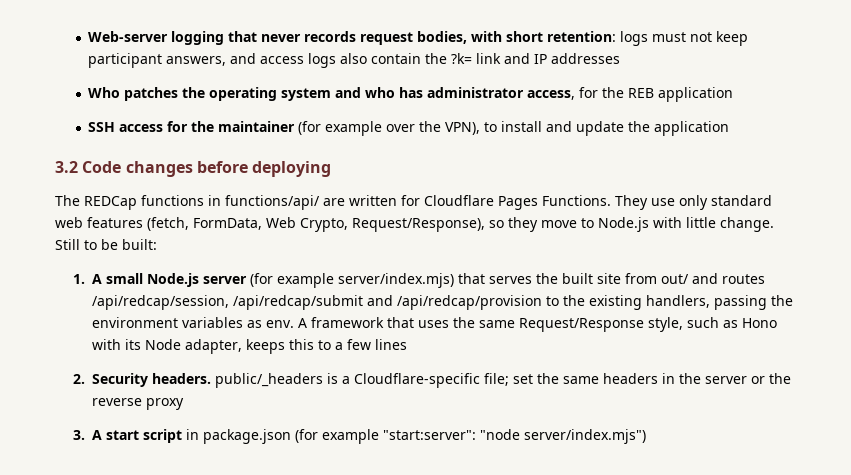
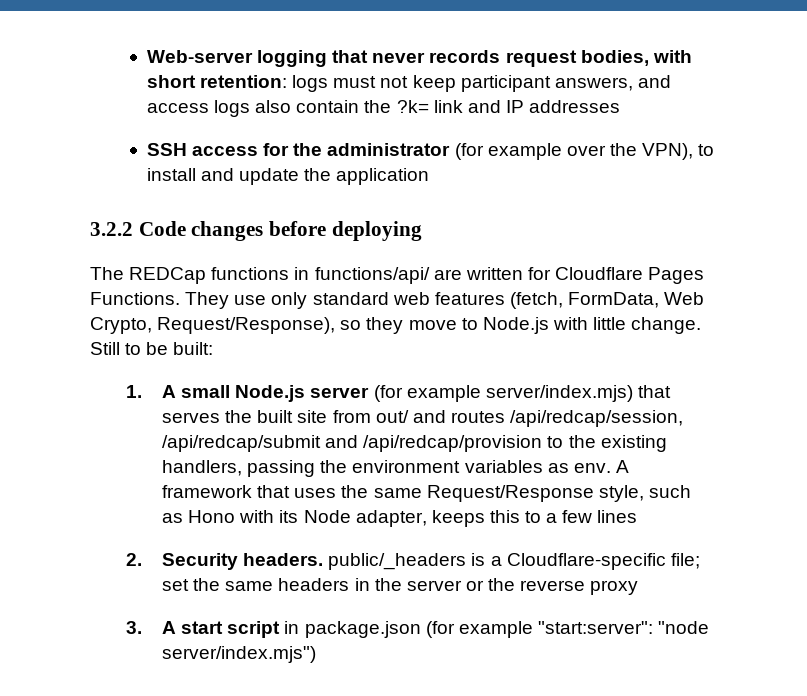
- Who patches the operating system and who has administrator access, for the REB application
- SSH access for the maintainer (for example over the VPN), to install and update the application
+ SSH access for the administrator (for example over the VPN), to install and update the application
- 3.2 Code changes before deploying
+ 3.2.2 Code changes before deploying

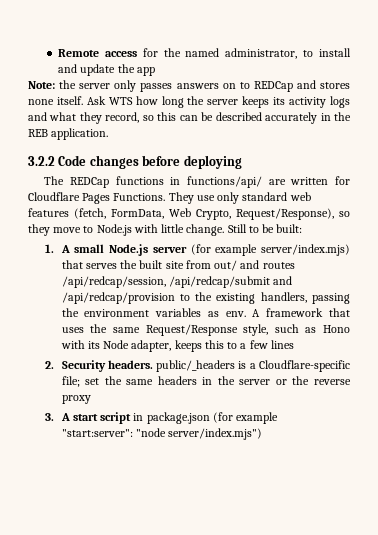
- Web-server logging that never records request bodies, with short retention: logs must not keep participant answers, and access logs also contain the ?k= link and IP addresses
- SSH access for the administrator (for example over the VPN), to install and update the application
+ Remote access for the named administrator, to install and update the app
+ Note: the server only passes answers on to REDCap and stores none itself. Ask WTS how long the server keeps its activity logs and what they record, so this can be described accurately in the REB application.

